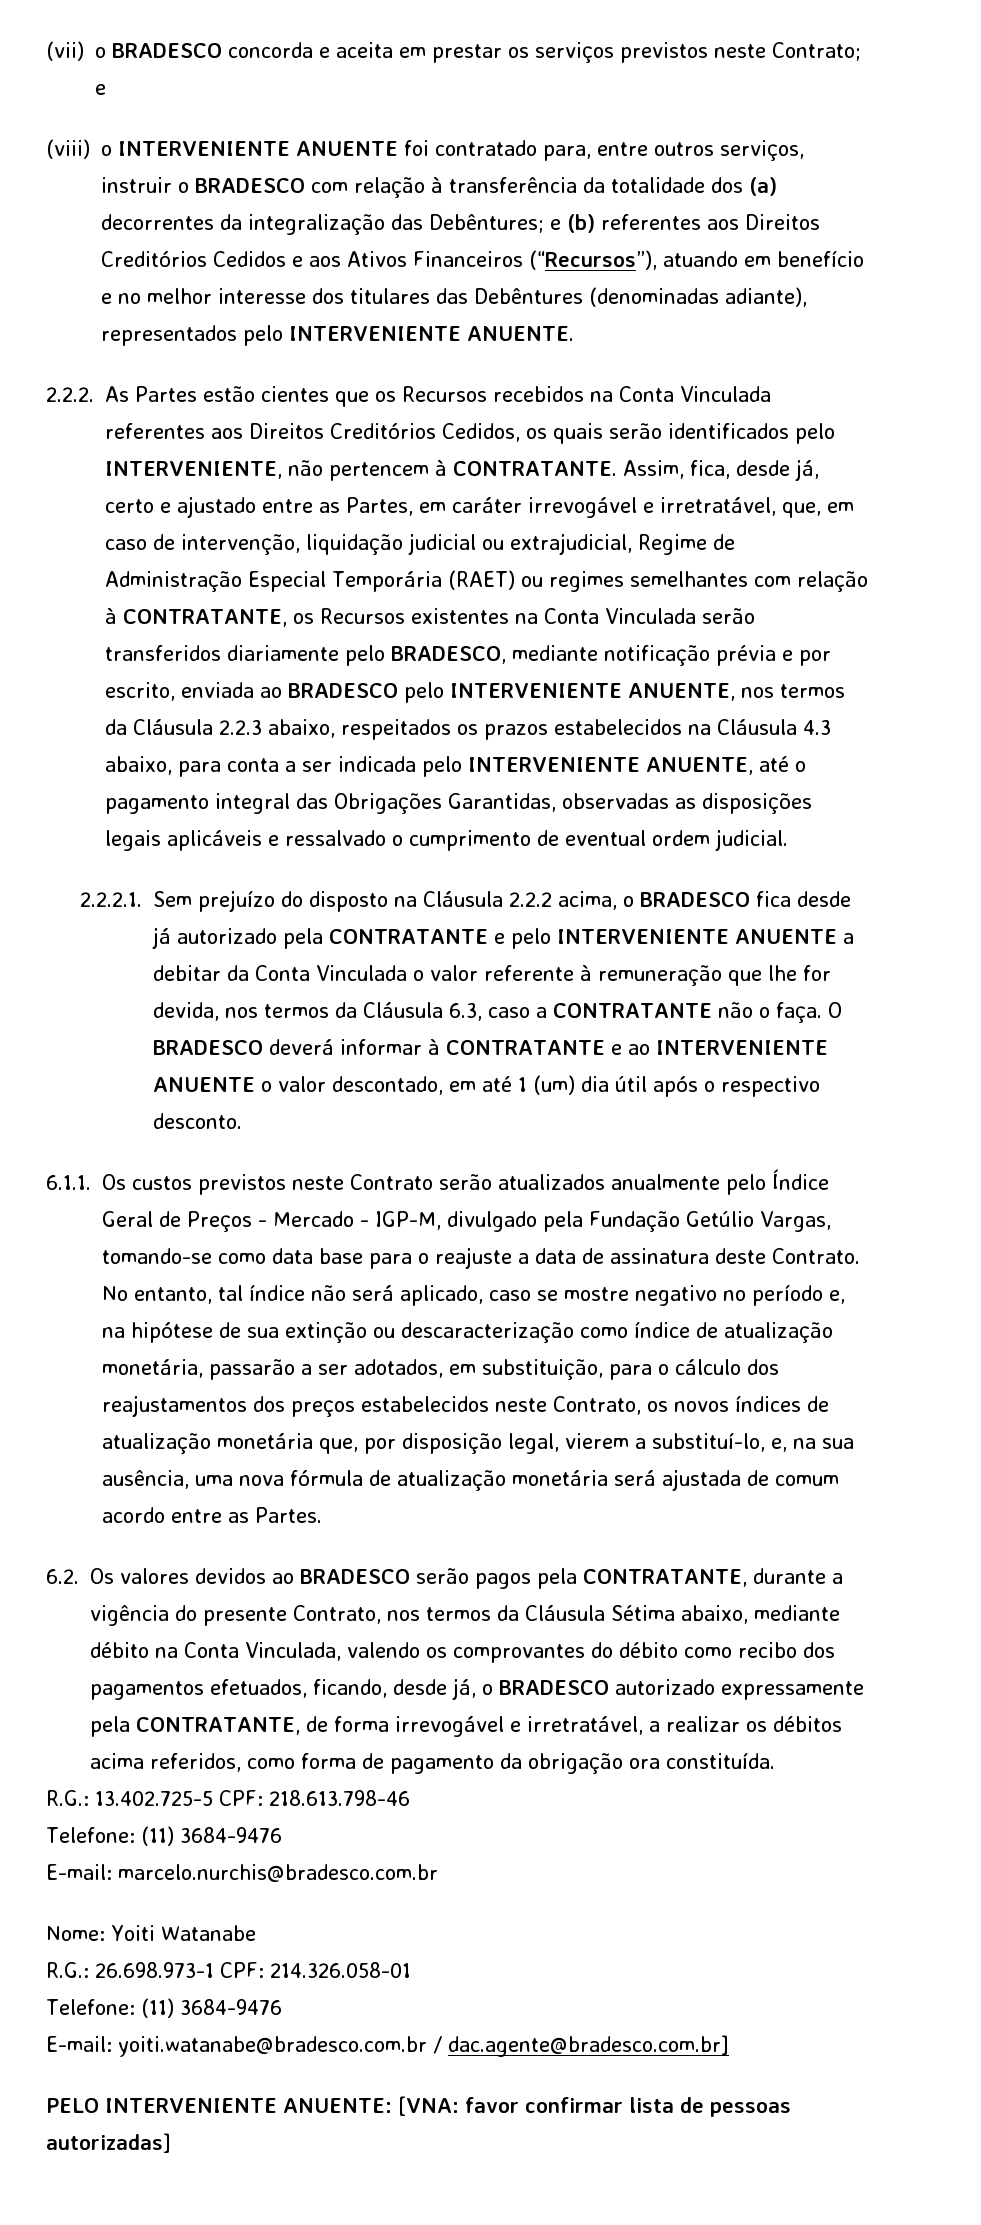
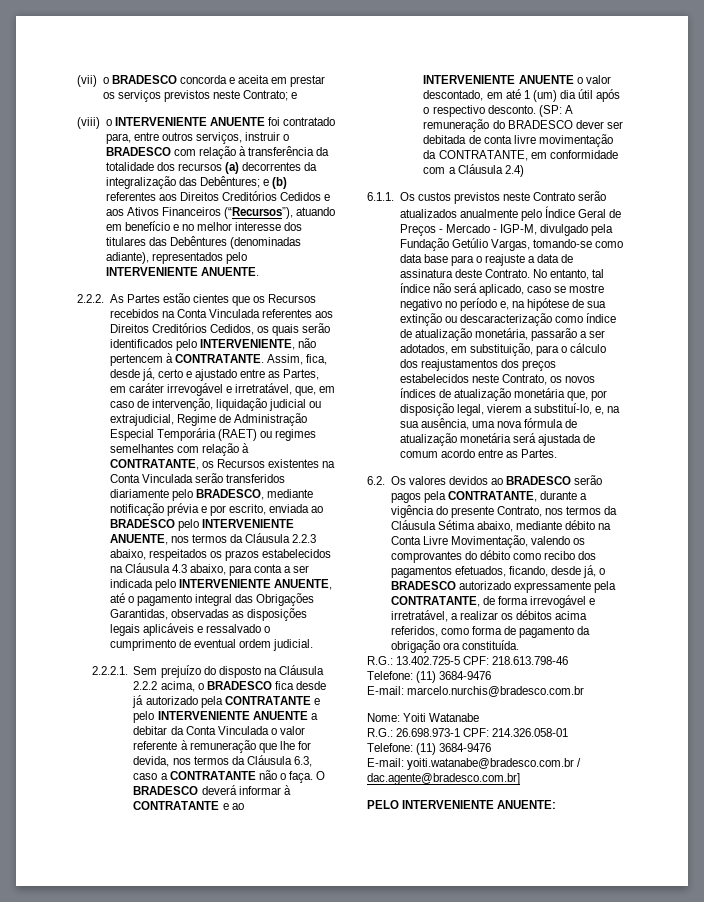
- (viii) o INTERVENIENTE ANUENTE foi contratado para, entre outros serviços, instruir o BRADESCO com relação à transferência da totalidade dos (a) decorrentes da integralização das Debêntures; e (b) referentes aos Direitos Creditórios Cedidos e aos Ativos Financeiros (“Recursos”), atuando em benefício e no melhor interesse dos titulares das Debêntures (denominadas adiante), representados pelo INTERVENIENTE ANUENTE.
+ (viii) o INTERVENIENTE ANUENTE foi contratado para, entre outros serviços, instruir o BRADESCO com relação à transferência da totalidade dos recursos (a) decorrentes da integralização das Debêntures; e (b) referentes aos Direitos Creditórios Cedidos e aos Ativos Financeiros (“Recursos”), atuando em benefício e no melhor interesse dos titulares das Debêntures (denominadas adiante), representados pelo INTERVENIENTE ANUENTE.
+ (SP: A remuneração do BRADESCO dever ser debitada de conta livre movimentação da CONTRATANTE, em conformidade com a Cláusula 2.4)
- 6.2. Os valores devidos ao BRADESCO serão pagos pela CONTRATANTE, durante a vigência do presente Contrato, nos termos da Cláusula Sétima abaixo, mediante débito na Conta Vinculada, valendo os comprovantes do débito como recibo dos pagamentos efetuados, ficando, desde já, o BRADESCO autorizado expressamente pela CONTRATANTE, de forma irrevogável e irretratável, a realizar os débitos acima referidos, como forma de pagamento da obrigação ora constituída.
+ 6.2. Os valores devidos ao BRADESCO serão pagos pela CONTRATANTE, durante a vigência do presente Contrato, nos termos da Cláusula Sétima abaixo, mediante débito na Conta Livre Movimentação, valendo os comprovantes do débito como recibo dos pagamentos efetuados, ficando, desde já, o BRADESCO autorizado expressamente pela CONTRATANTE, de forma irrevogável e irretratável, a realizar os débitos acima referidos, como forma de pagamento da obrigação ora constituída.
- PELO INTERVENIENTE ANUENTE: [VNA: favor confirmar lista de pessoas autorizadas]
+ PELO INTERVENIENTE ANUENTE:

